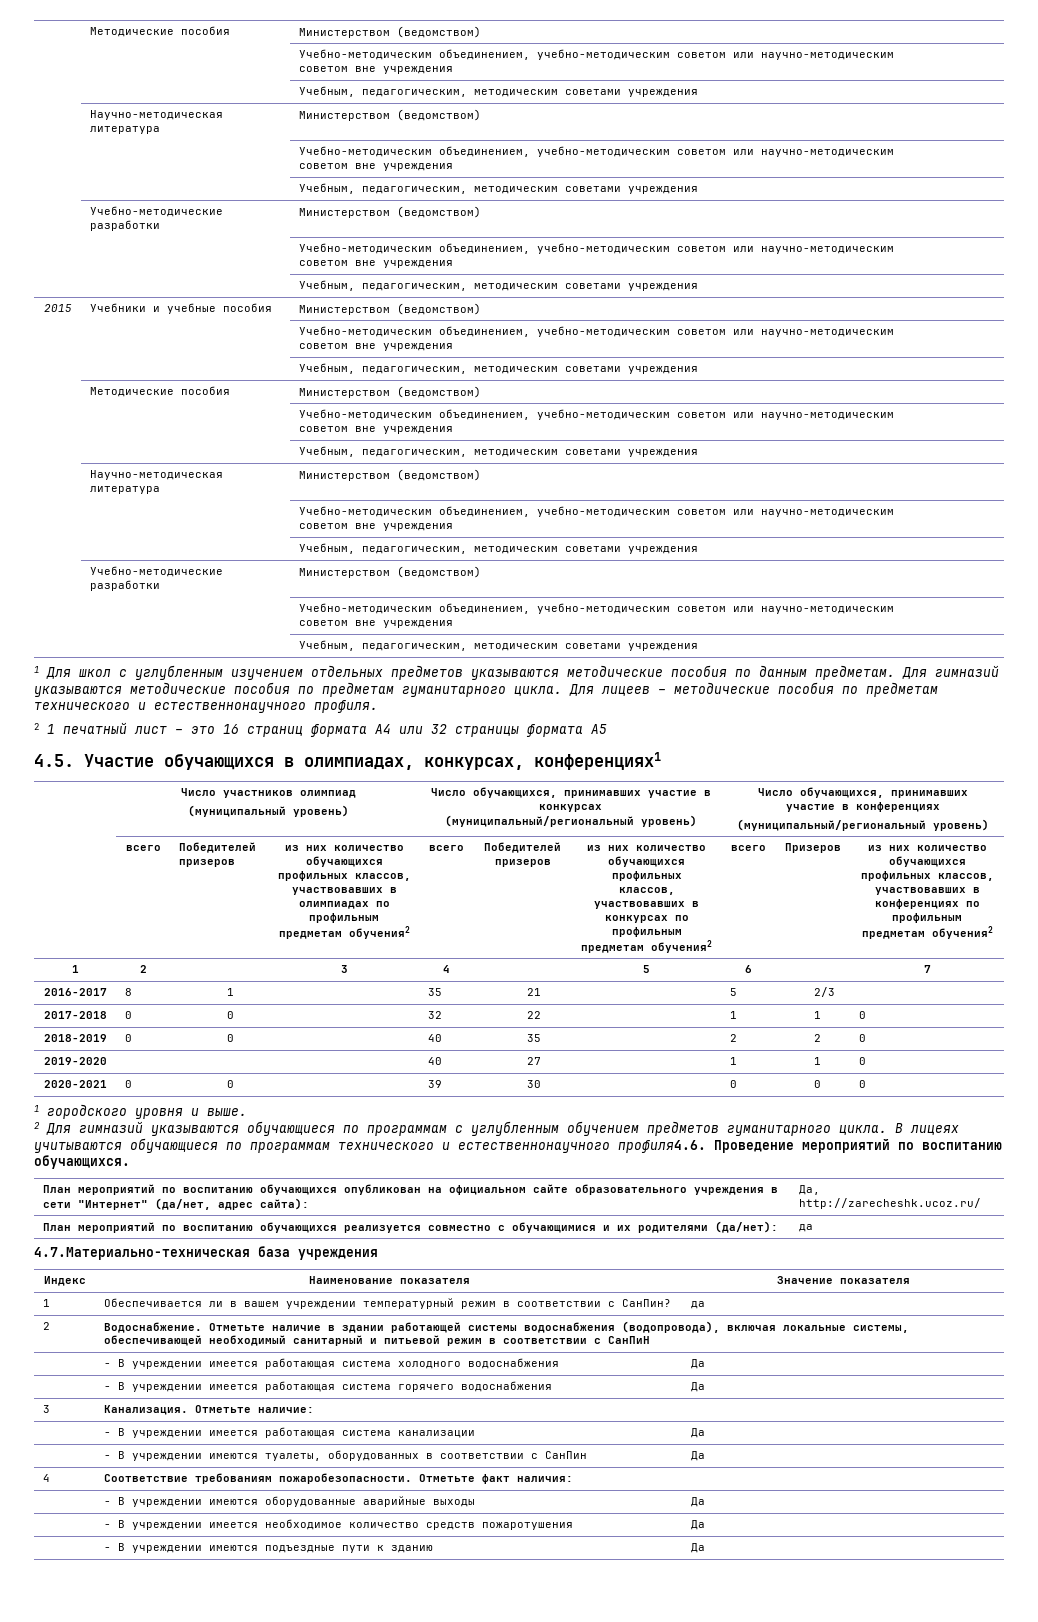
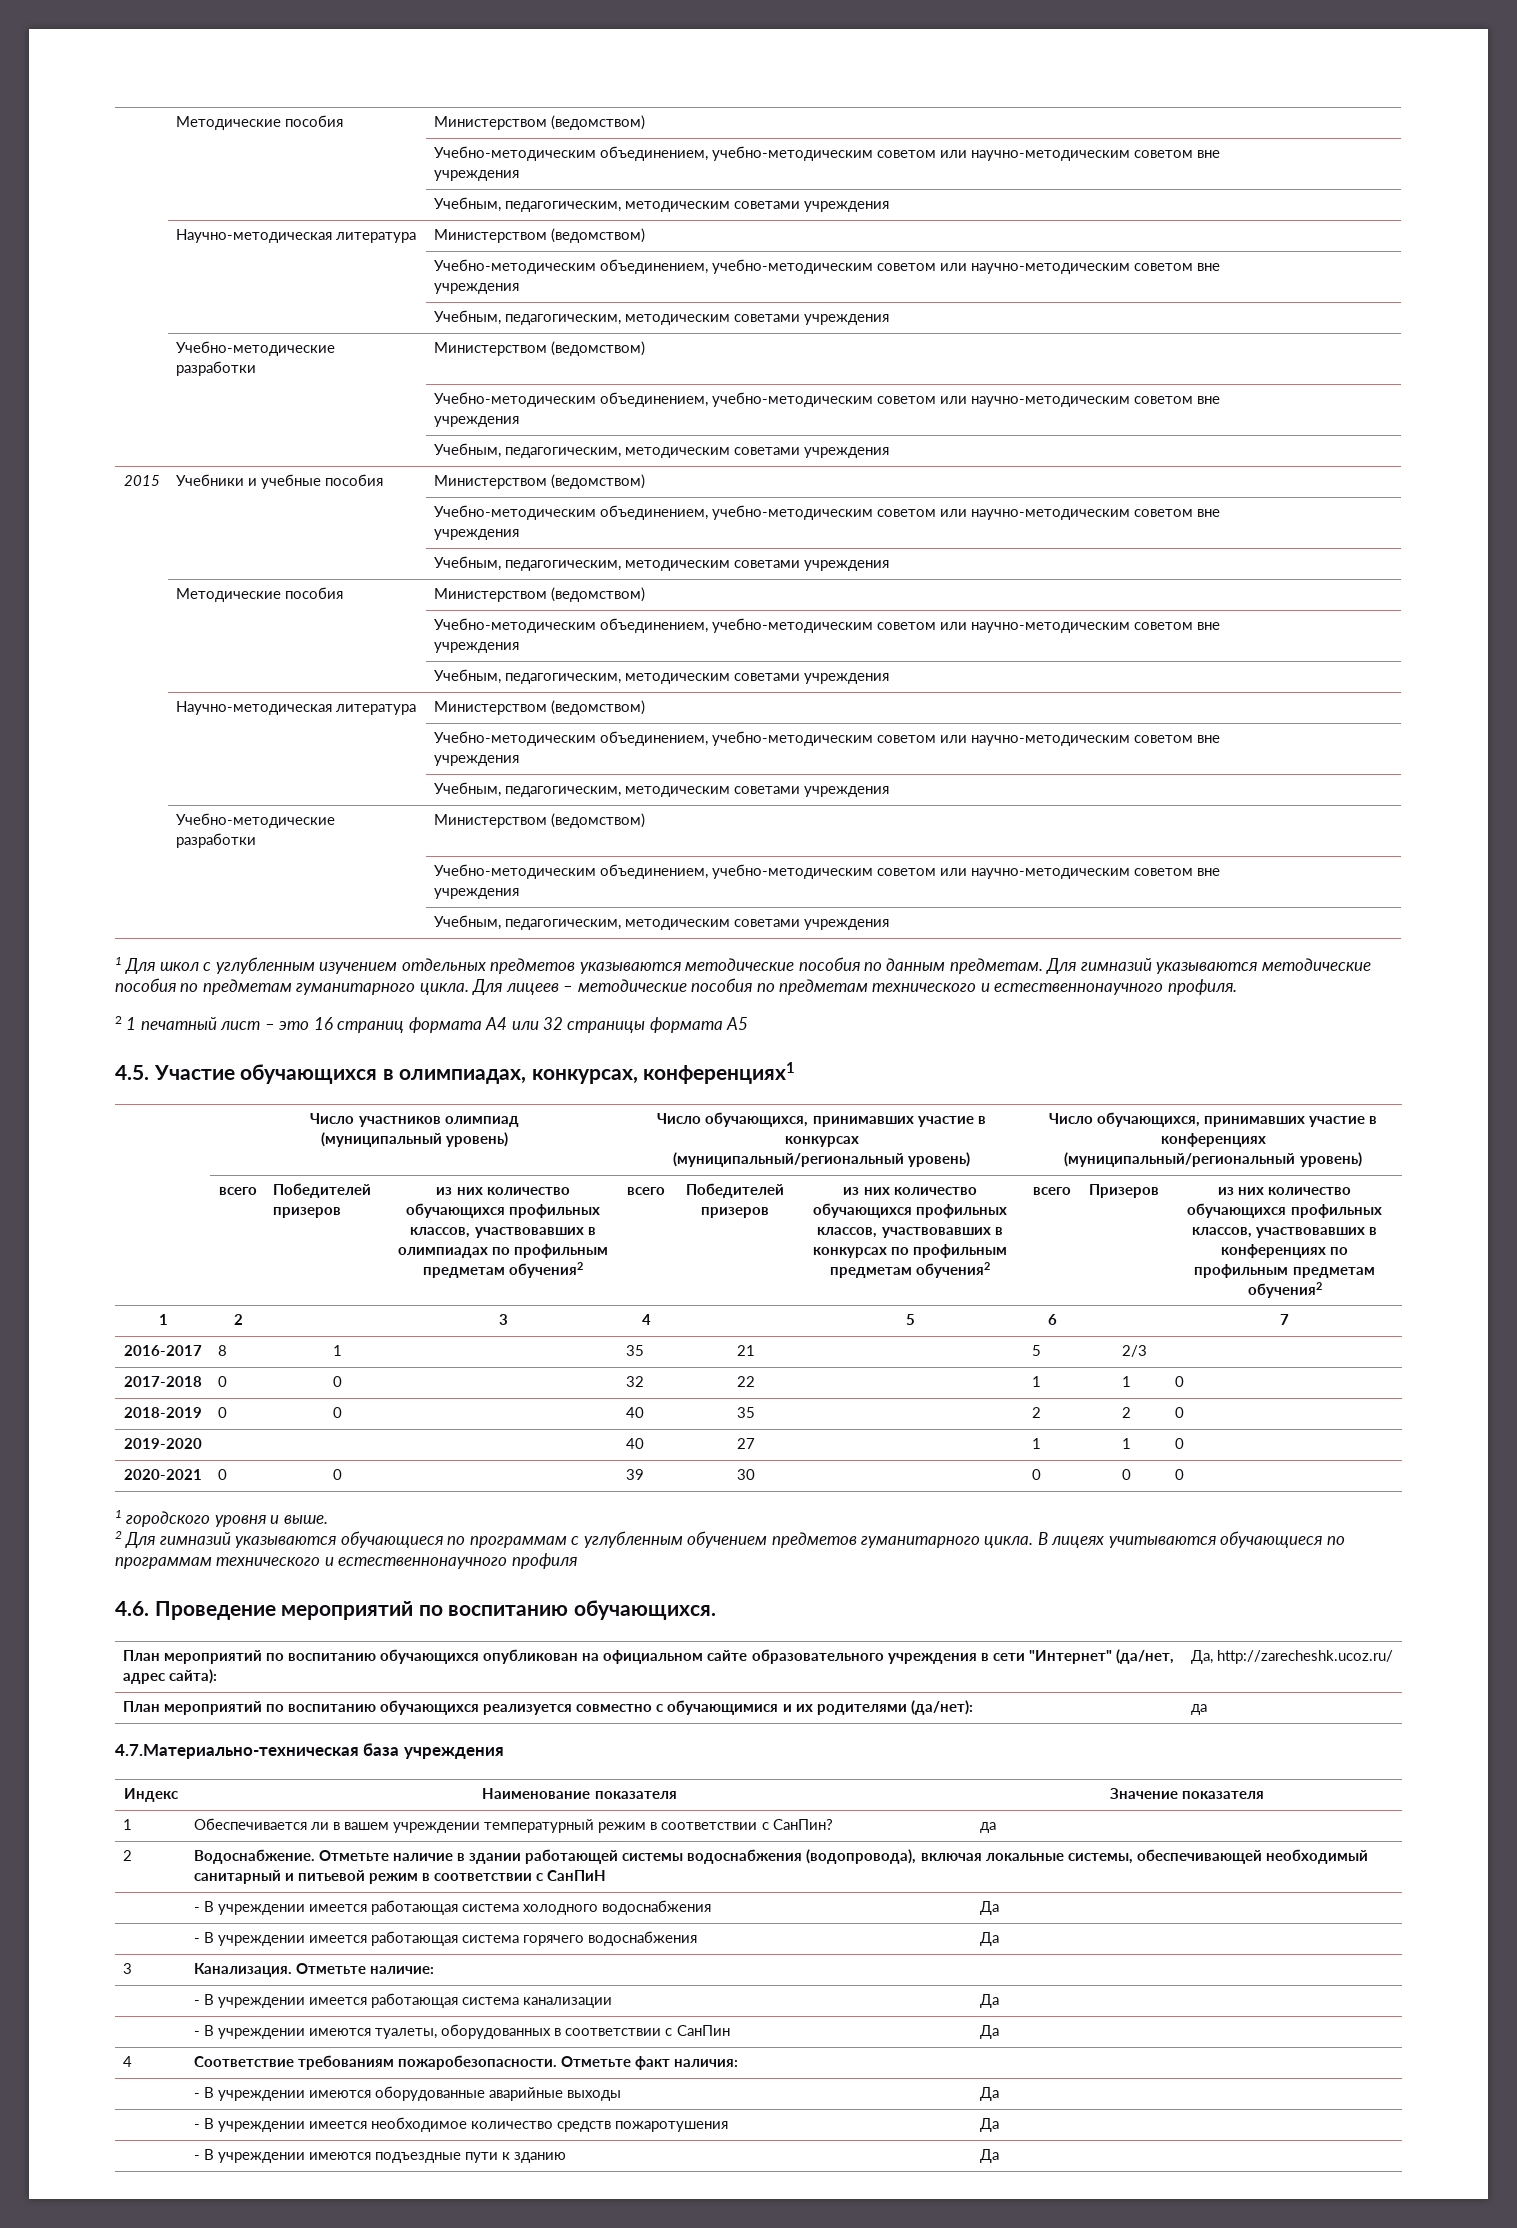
- В лицеях учитываются обучающиеся по программам технического и естественнонаучного профиля4.6. Проведение мероприятий по воспитанию обучающихся.
+ В лицеях учитываются обучающиеся по программам технического и естественнонаучного профиля
+ 4.6. Проведение мероприятий по воспитанию обучающихся.

